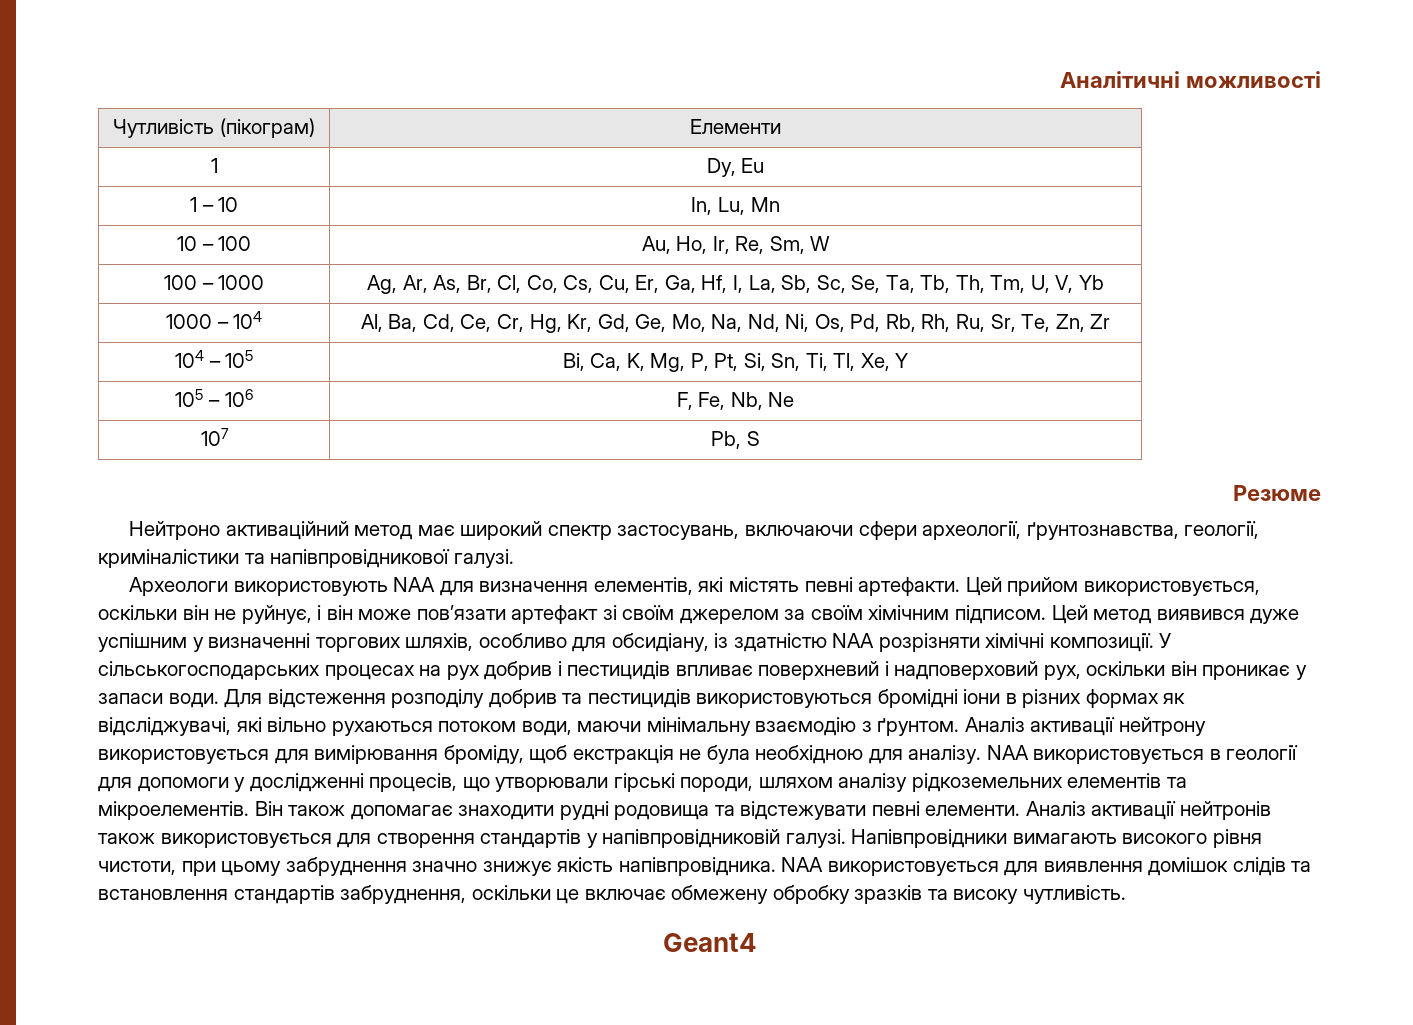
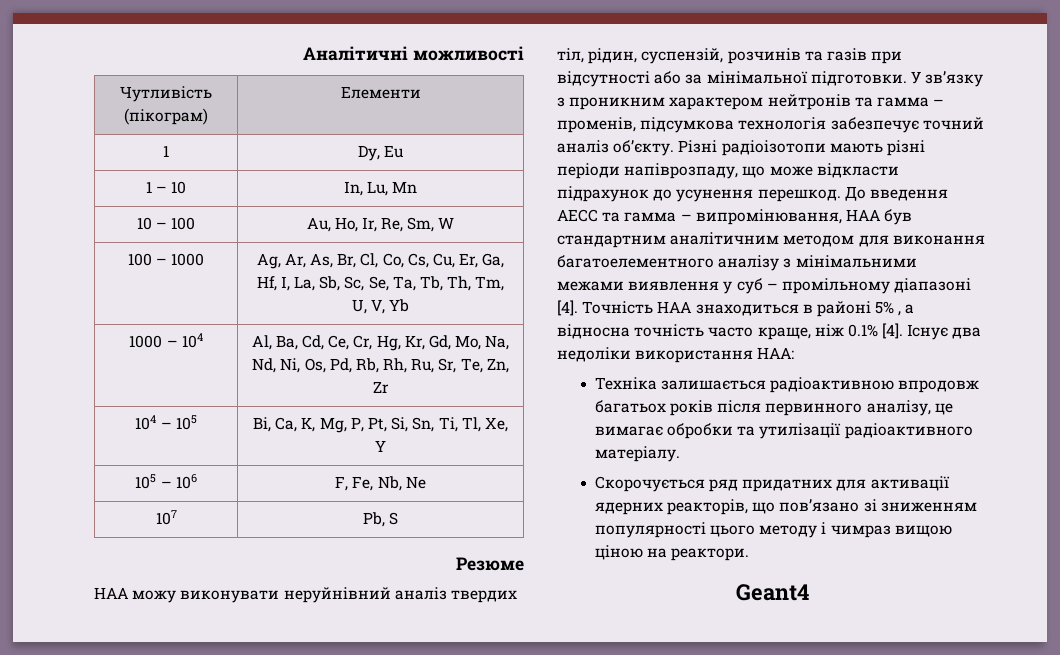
- 1000 – 104 | Al, Ba, Cd, Ce, Cr, Hg, Kr, Gd, Ge, Mo, Na, Nd, Ni, Os, Pd, Rb, Rh, Ru, Sr, Te, Zn, Zr
+ 1000 – 104 | Al, Ba, Cd, Ce, Cr, Hg, Kr, Gd, Mo, Na, Nd, Ni, Os, Pd, Rb, Rh, Ru, Sr, Te, Zn, Zr
- Нейтроно активаційний метод має широкий спектр застосувань, включаючи сфери археології, ґрунтознавства, геології, криміналістики та напівпровідникової галузі.
- Археологи використовують NAA для визначення елементів, які містять певні артефакти. Цей прийом використовується, оскільки він не руйнує, і він може пов’язати артефакт зі своїм джерелом за своїм хімічним підписом. Цей метод виявився дуже успішним у визначенні торгових шляхів, особливо для обсидіану, із здатністю NAA розрізняти хімічні композиції. У сільськогосподарських процесах на рух добрив і пестицидів впливає поверхневий і надповерховий рух, оскільки він проникає у запаси води. Для відстеження розподілу добрив та пестицидів використовуються бромідні іони в різних формах як відсліджувачі, які вільно рухаються потоком води, маючи мінімальну взаємодію з ґрунтом. Аналіз активації нейтрону використовується для вимірювання броміду, щоб екстракція не була необхідною для аналізу. NAA використовується в геології для допомоги у дослідженні процесів, що утворювали гірські породи, шляхом аналізу рідкоземельних елементів та мікроелементів. Він також допомагає знаходити рудні родовища та відстежувати певні елементи. Аналіз активації нейтронів також використовується для створення стандартів у напівпровідниковій галузі. Напівпровідники вимагають високого рівня чистоти, при цьому забруднення значно знижує якість напівпровідника. NAA використовується для виявлення домішок слідів та встановлення стандартів забруднення, оскільки це включає обмежену обробку зразків та високу чутливість.
+ НАА можу виконувати неруйнівний аналіз твердих тіл, рідин, суспензій, розчинів та газів при відсутності або за мінімальної підготовки. У зв’язку з проникним характером нейтронів та гамма – променів, підсумкова технологія забезпечує точний аналіз об’єкту. Різні радіоізотопи мають різні періоди напіврозпаду, що може відкласти підрахунок до усунення перешкод. До введення АЕСС та гамма – випромінювання, НАА був стандартним аналітичним методом для виконання багатоелементного аналізу з мінімальними межами виявлення у суб – промільному діапазоні [4]. Точність НАА знаходиться в районі 5% , а відносна точність часто краще, ніж 0.1% [4]. Існує два недоліки використання НАА:
+ Техніка залишається радіоактивною впродовж багатьох років після первинного аналізу, це вимагає обробки та утилізації радіоактивного матеріалу.
+ Скорочується ряд придатних для активації ядерних реакторів, що пов’язано зі зниженням популярності цього методу і чимраз вищою ціною на реактори.

